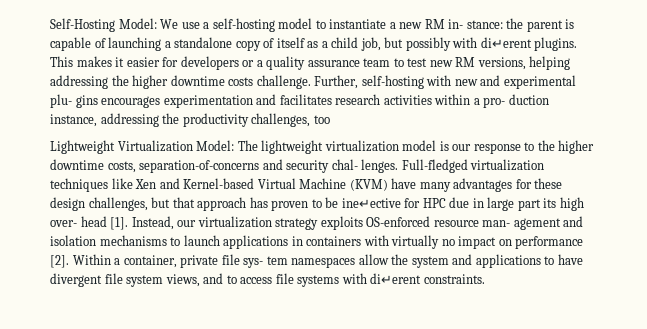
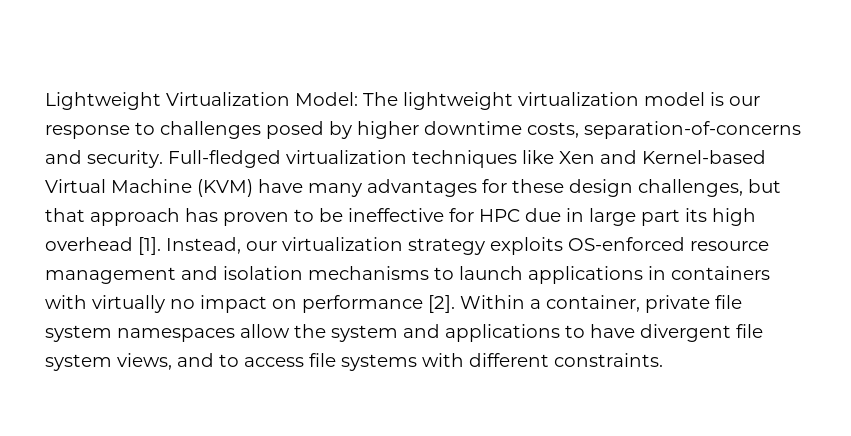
- Self-Hosting Model: We use a self-hosting model to instantiate a new RM in- stance: the parent is capable of launching a standalone copy of itself as a child job, but possibly with di↵erent plugins. This makes it easier for developers or a quality assurance team to test new RM versions, helping addressing the higher downtime costs challenge. Further, self-hosting with new and experimental plu- gins encourages experimentation and facilitates research activities within a pro- duction instance, addressing the productivity challenges, too
- Lightweight Virtualization Model: The lightweight virtualization model is our response to the higher downtime costs, separation-of-concerns and security chal- lenges.
+ Lightweight Virtualization Model: The lightweight virtualization model is our response to challenges posed by higher downtime costs, separation-of-concerns and security.
- Full-fledged virtualization techniques like Xen and Kernel-based Virtual Machine (KVM) have many advantages for these design challenges, but that approach has proven to be ine↵ective for HPC due in large part its high over- head [1].
+ Full-fledged virtualization techniques like Xen and Kernel-based Virtual Machine (KVM) have many advantages for these design challenges, but that approach has proven to be ineffective for HPC due in large part its high overhead [1].
- Instead, our virtualization strategy exploits OS-enforced resource man- agement and isolation mechanisms to launch applications in containers with virtually no impact on performance [2].
+ Instead, our virtualization strategy exploits OS-enforced resource management and isolation mechanisms to launch applications in containers with virtually no impact on performance [2].
- Within a container, private file sys- tem namespaces allow the system and applications to have divergent file system views, and to access file systems with di↵erent constraints.
+ Within a container, private file system namespaces allow the system and applications to have divergent file system views, and to access file systems with different constraints.

